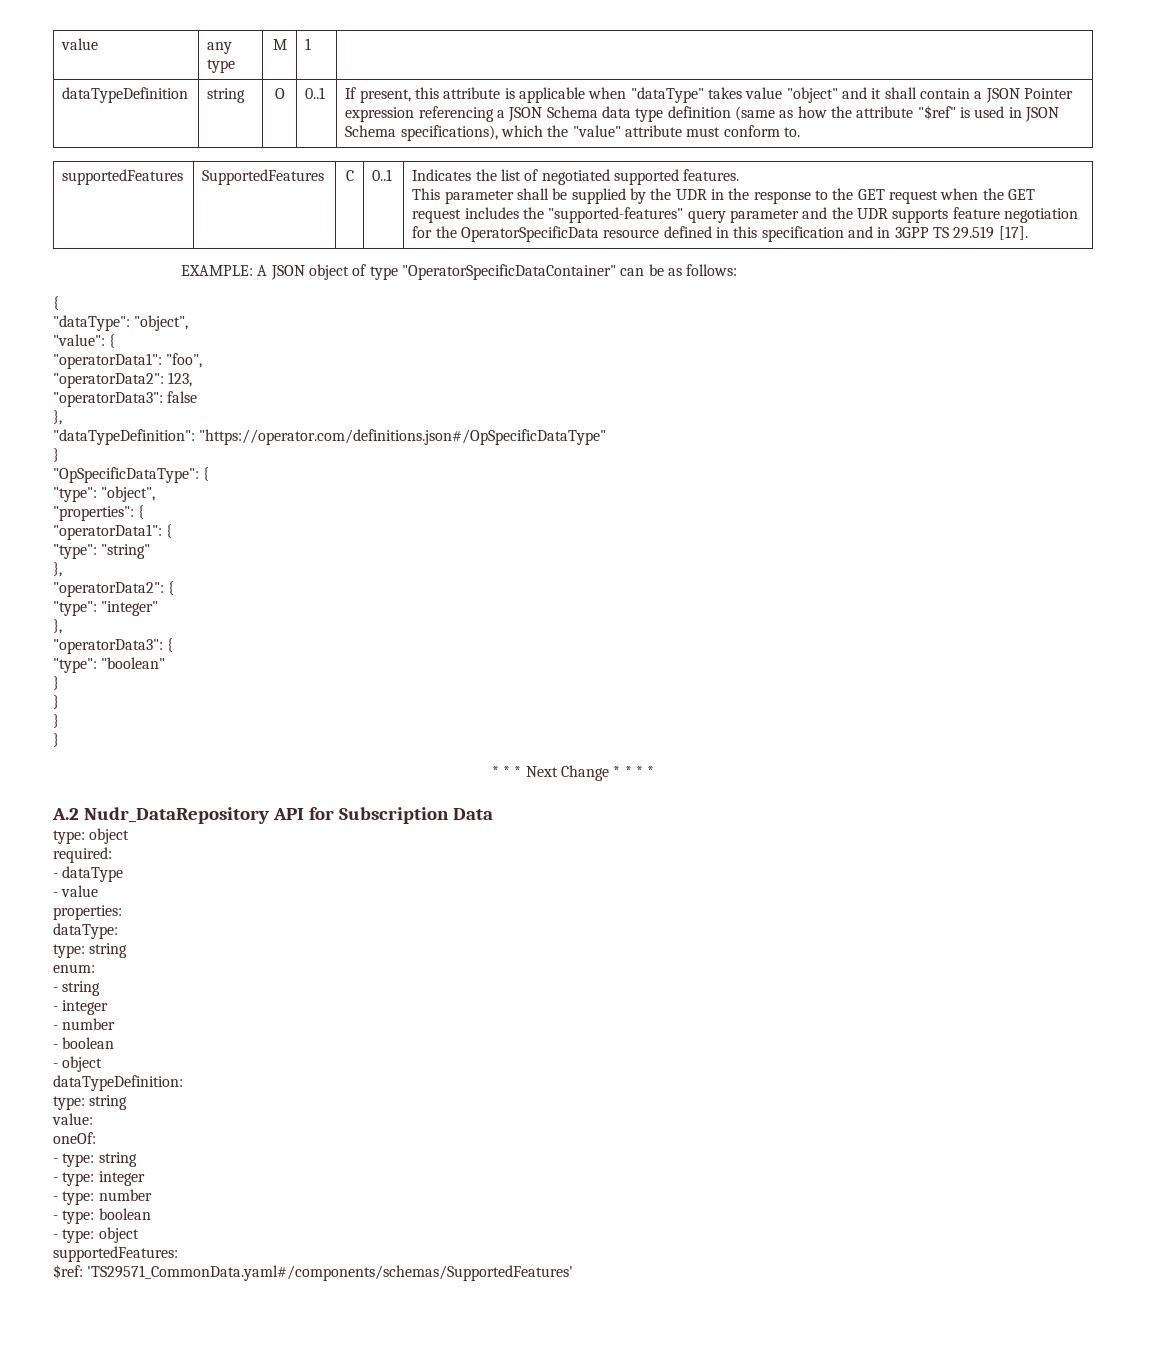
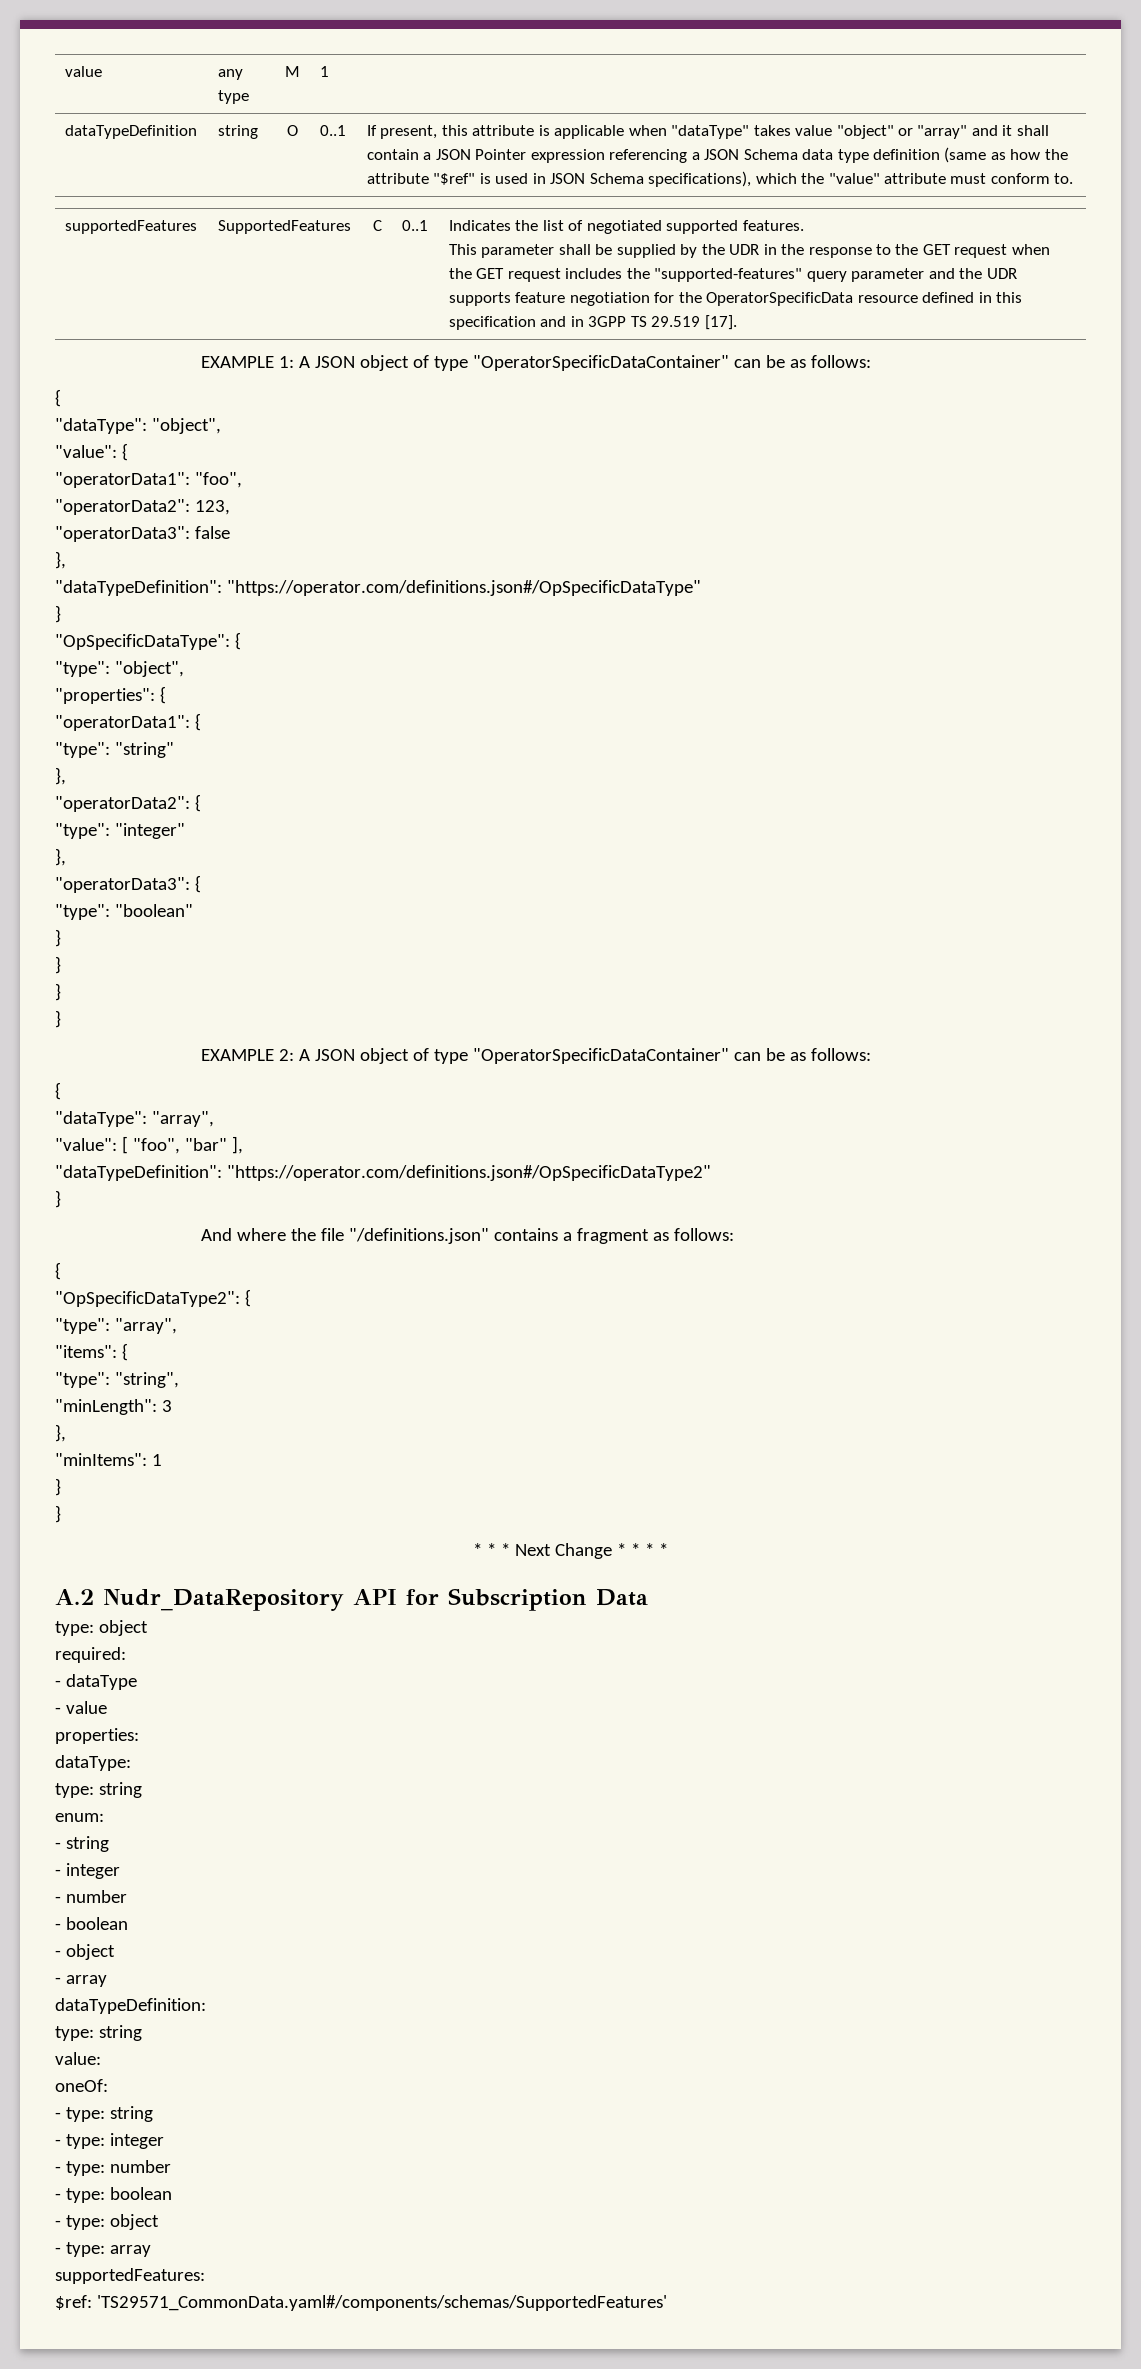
- If present, this attribute is applicable when "dataType" takes value "object" and it shall contain a JSON Pointer expression referencing a JSON Schema data type definition (same as how the attribute "$ref" is used in JSON Schema specifications), which the "value" attribute must conform to.
+ If present, this attribute is applicable when "dataType" takes value "object" or "array" and it shall contain a JSON Pointer expression referencing a JSON Schema data type definition (same as how the attribute "$ref" is used in JSON Schema specifications), which the "value" attribute must conform to.
- EXAMPLE: A JSON object of type "OperatorSpecificDataContainer" can be as follows:
+ EXAMPLE 1: A JSON object of type "OperatorSpecificDataContainer" can be as follows:
+ EXAMPLE 2: A JSON object of type "OperatorSpecificDataContainer" can be as follows:
+ {
+ "dataType": "array",
+ "value": [ "foo", "bar" ],
+ "dataTypeDefinition": "https://operator.com/definitions.json#/OpSpecificDataType2"
+ }
+ And where the file "/definitions.json" contains a fragment as follows:
+ {
+ "OpSpecificDataType2": {
+ "type": "array",
+ "items": {
+ "type": "string",
+ "minLength": 3
+ },
+ "minItems": 1
+ }
+ }
+ - array
+ - type: array

